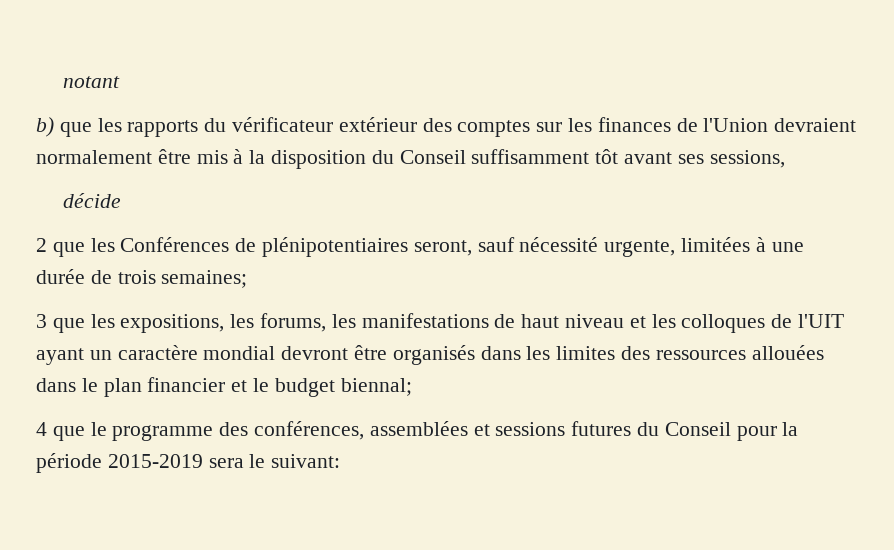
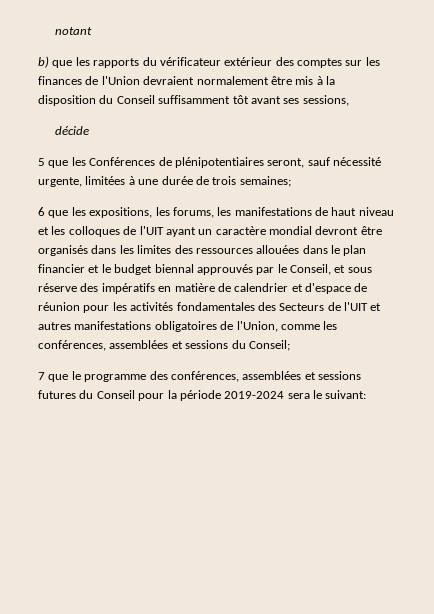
- 2 que les Conférences de plénipotentiaires seront, sauf nécessité urgente, limitées à une durée de trois semaines;
+ 5 que les Conférences de plénipotentiaires seront, sauf nécessité urgente, limitées à une durée de trois semaines;
- 3 que les expositions, les forums, les manifestations de haut niveau et les colloques de l'UIT ayant un caractère mondial devront être organisés dans les limites des ressources allouées dans le plan financier et le budget biennal;
- 4 que le programme des conférences, assemblées et sessions futures du Conseil pour la période 2015-2019 sera le suivant:
+ 6 que les expositions, les forums, les manifestations de haut niveau et les colloques de l'UIT ayant un caractère mondial devront être organisés dans les limites des ressources allouées dans le plan financier et le budget biennal approuvés par le Conseil, et sous réserve des impératifs en matière de calendrier et d'espace de réunion pour les activités fondamentales des Secteurs de l'UIT et autres manifestations obligatoires de l'Union, comme les conférences, assemblées et sessions du Conseil;
+ 7 que le programme des conférences, assemblées et sessions futures du Conseil pour la période 2019-2024 sera le suivant:

